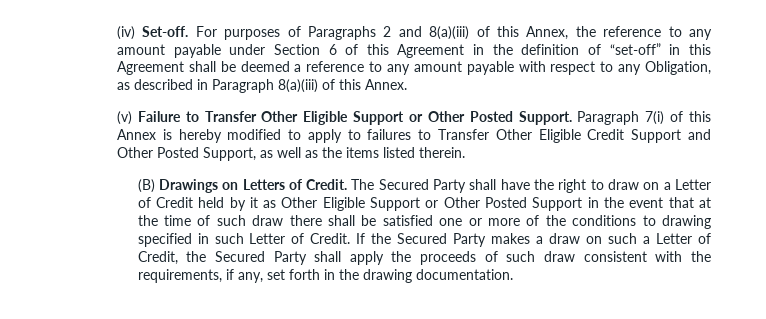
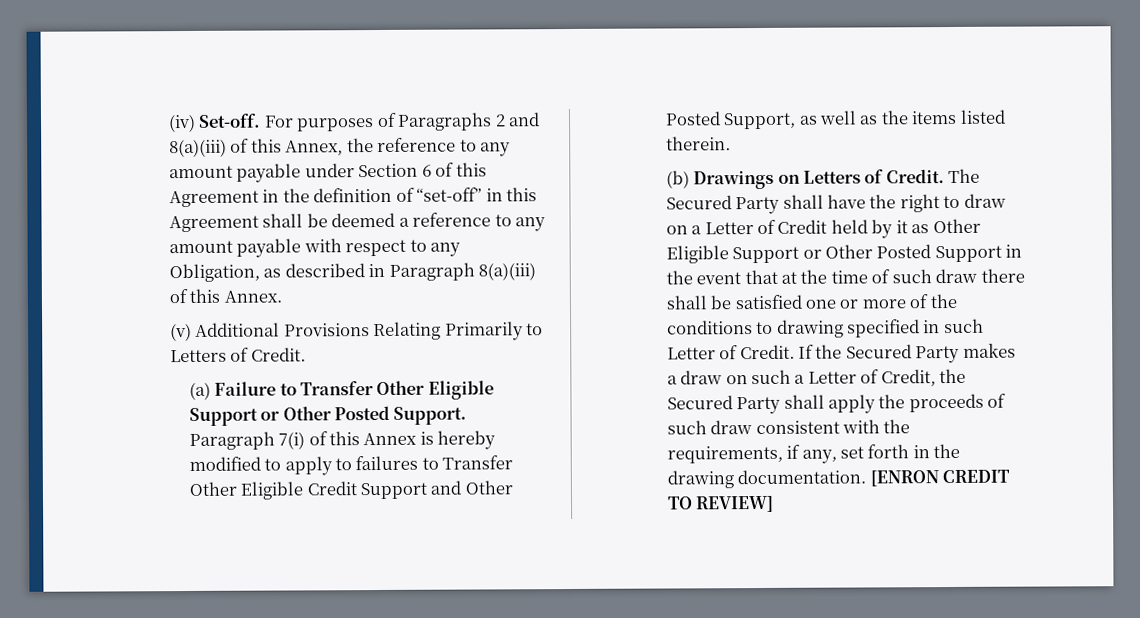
- (v) Failure to Transfer Other Eligible Support or Other Posted Support.
+ (v) Additional Provisions Relating Primarily to Letters of Credit.
+ (a) Failure to Transfer Other Eligible Support or Other Posted Support.
- (B) Drawings on Letters of Credit.
+ (b) Drawings on Letters of Credit.
+ [ENRON CREDIT TO REVIEW]

